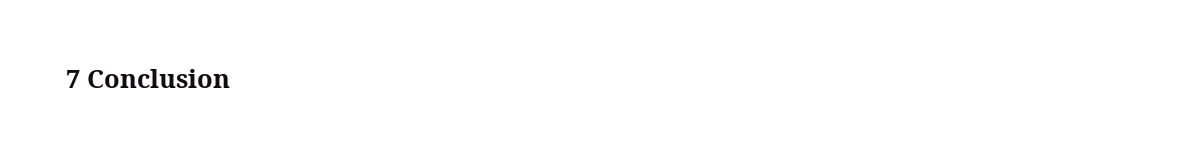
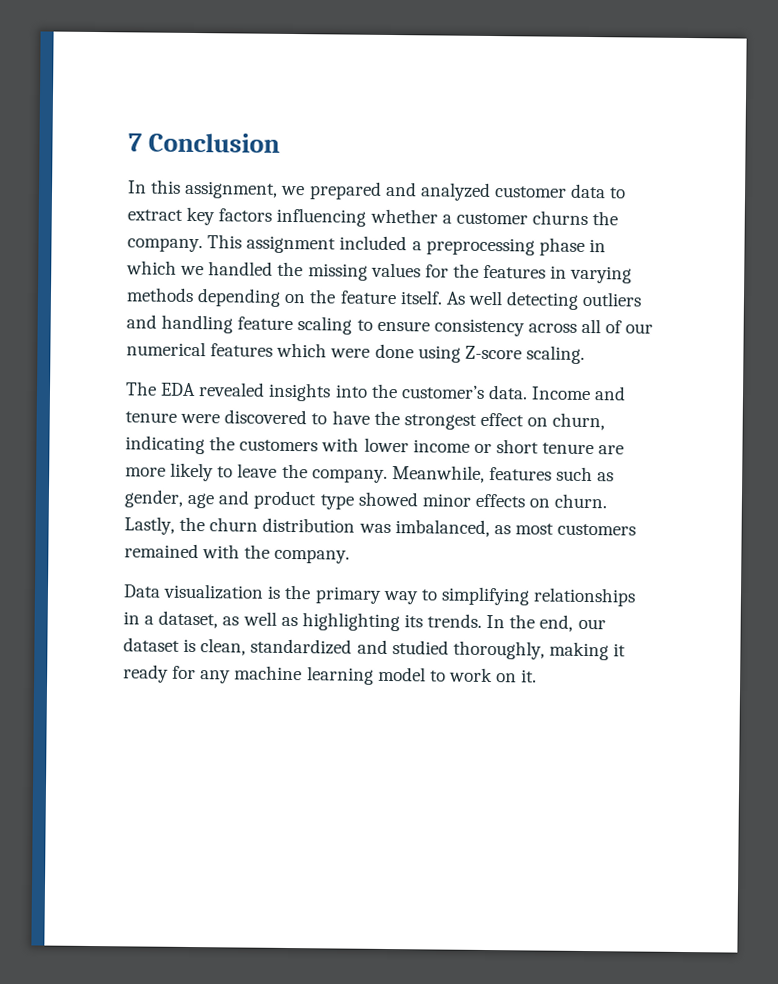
+ In this assignment, we prepared and analyzed customer data to extract key factors influencing whether a customer churns the company. This assignment included a preprocessing phase in which we handled the missing values for the features in varying methods depending on the feature itself. As well detecting outliers and handling feature scaling to ensure consistency across all of our numerical features which were done using Z-score scaling.
+ The EDA revealed insights into the customer’s data. Income and tenure were discovered to have the strongest effect on churn, indicating the customers with lower income or short tenure are more likely to leave the company. Meanwhile, features such as gender, age and product type showed minor effects on churn. Lastly, the churn distribution was imbalanced, as most customers remained with the company.
+ Data visualization is the primary way to simplifying relationships in a dataset, as well as highlighting its trends. In the end, our dataset is clean, standardized and studied thoroughly, making it ready for any machine learning model to work on it.

